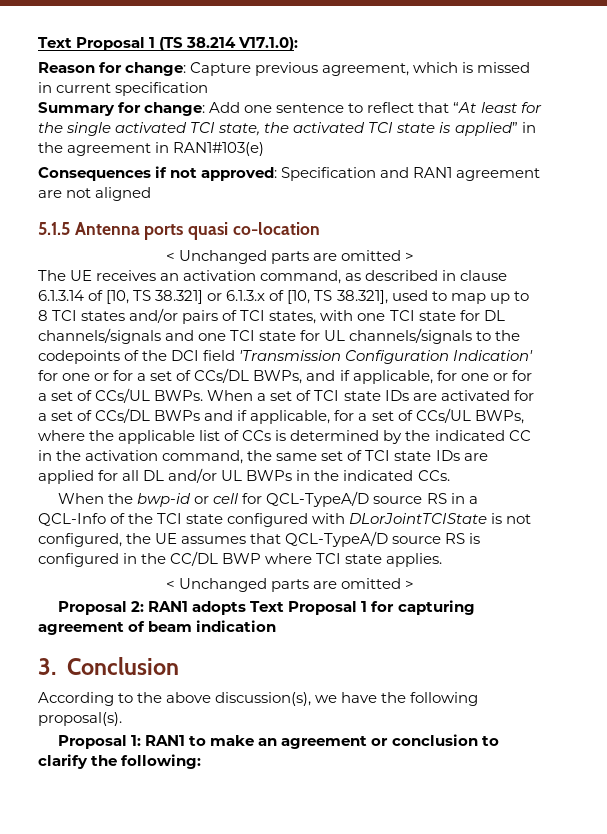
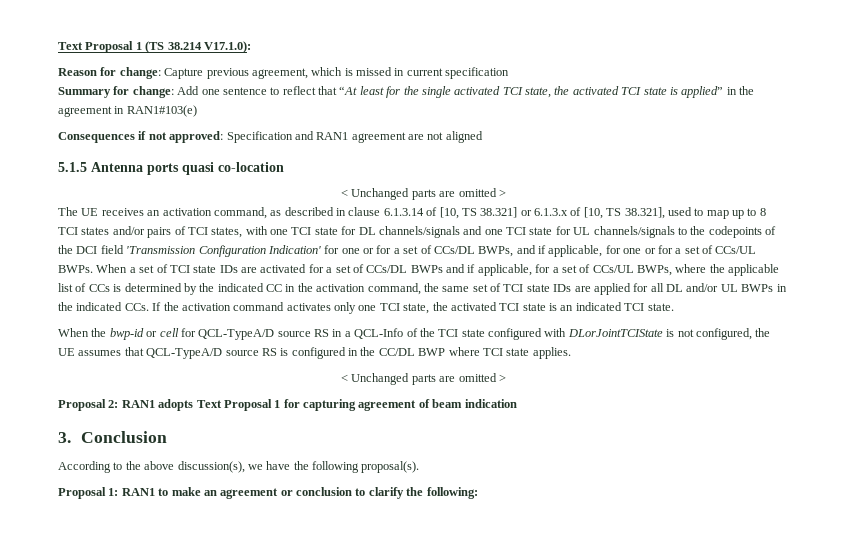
- When a set of TCI state IDs are activated for a set of CCs/DL BWPs and if applicable, for a set of CCs/UL BWPs, where the applicable list of CCs is determined by the indicated CC in the activation command, the same set of TCI state IDs are applied for all DL and/or UL BWPs in the indicated CCs.
+ When a set of TCI state IDs are activated for a set of CCs/DL BWPs and if applicable, for a set of CCs/UL BWPs, where the applicable list of CCs is determined by the indicated CC in the activation command, the same set of TCI state IDs are applied for all DL and/or UL BWPs in the indicated CCs. If the activation command activates only one TCI state, the activated TCI state is an indicated TCI state.

